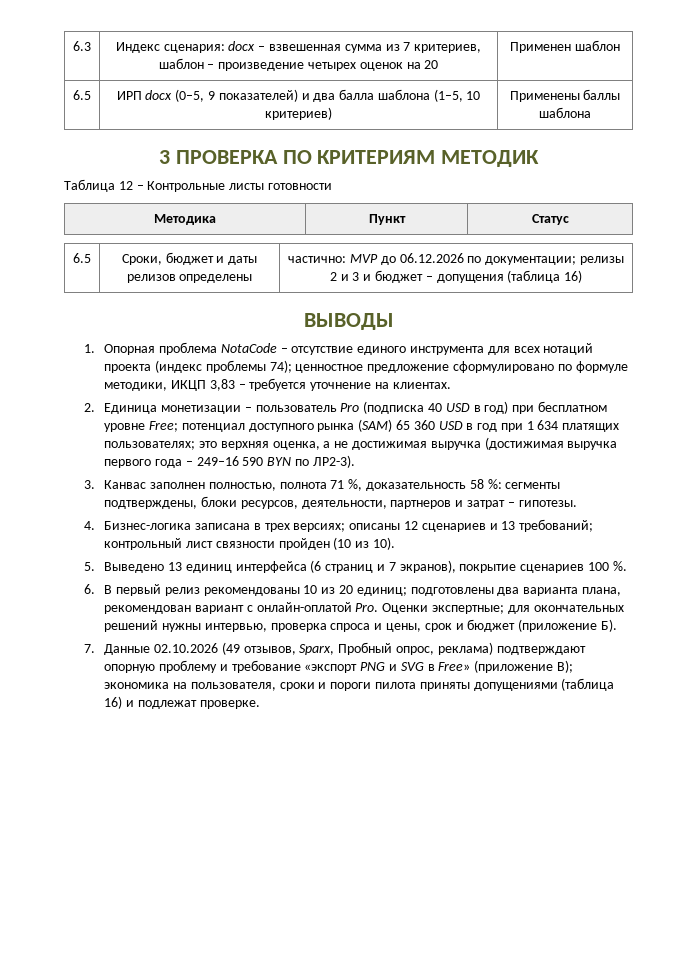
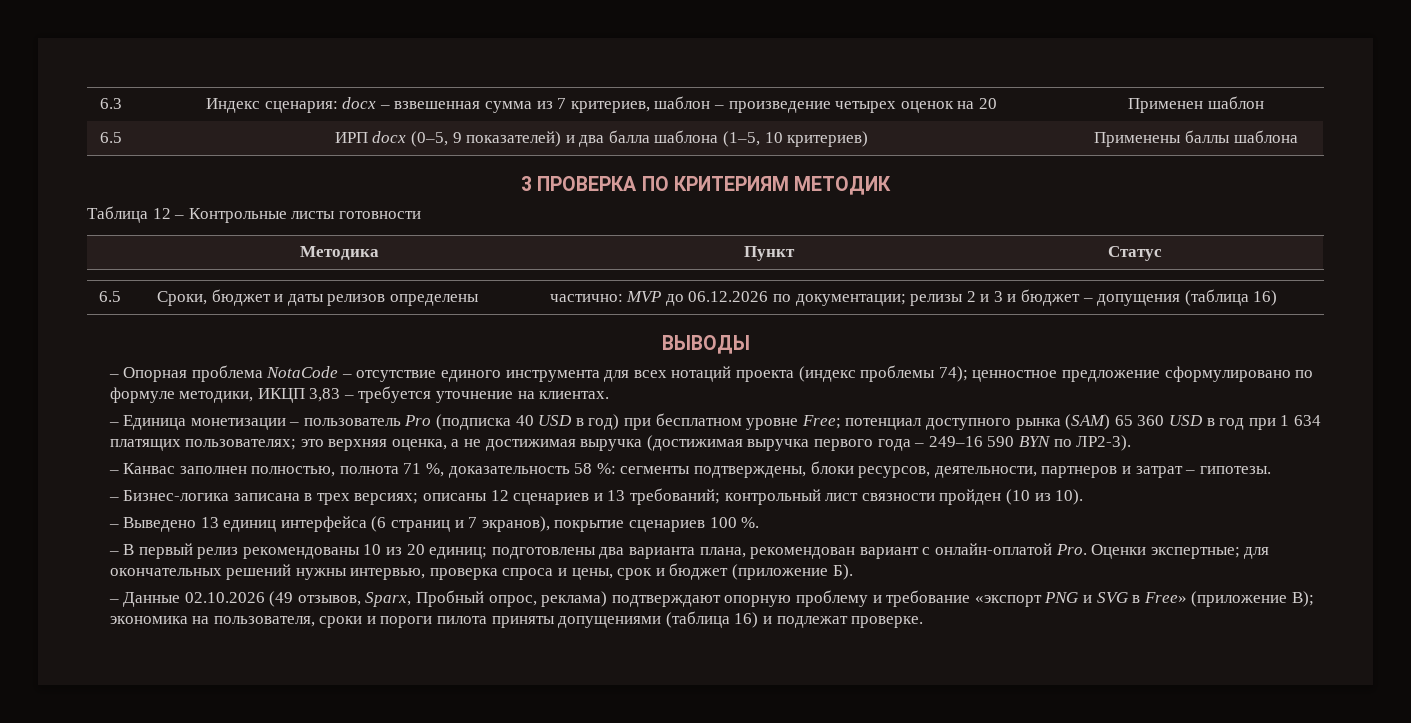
- 1. Опорная проблема NotaCode – отсутствие единого инструмента для всех нотаций проекта (индекс проблемы 74); ценностное предложение сформулировано по формуле методики, ИКЦП 3,83 – требуется уточнение на клиентах.
+ – Опорная проблема NotaCode – отсутствие единого инструмента для всех нотаций проекта (индекс проблемы 74); ценностное предложение сформулировано по формуле методики, ИКЦП 3,83 – требуется уточнение на клиентах.
- 2. Единица монетизации – пользователь Pro (подписка 40 USD в год) при бесплатном уровне Free; потенциал доступного рынка (SAM) 65 360 USD в год при 1 634 платящих пользователях; это верхняя оценка, а не достижимая выручка (достижимая выручка первого года – 249–16 590 BYN по ЛР2-3).
+ – Единица монетизации – пользователь Pro (подписка 40 USD в год) при бесплатном уровне Free; потенциал доступного рынка (SAM) 65 360 USD в год при 1 634 платящих пользователях; это верхняя оценка, а не достижимая выручка (достижимая выручка первого года – 249–16 590 BYN по ЛР2-3).
- 3. Канвас заполнен полностью, полнота 71 %, доказательность 58 %: сегменты подтверждены, блоки ресурсов, деятельности, партнеров и затрат – гипотезы.
+ – Канвас заполнен полностью, полнота 71 %, доказательность 58 %: сегменты подтверждены, блоки ресурсов, деятельности, партнеров и затрат – гипотезы.
- 4. Бизнес-логика записана в трех версиях; описаны 12 сценариев и 13 требований; контрольный лист связности пройден (10 из 10).
+ – Бизнес-логика записана в трех версиях; описаны 12 сценариев и 13 требований; контрольный лист связности пройден (10 из 10).
- 5. Выведено 13 единиц интерфейса (6 страниц и 7 экранов), покрытие сценариев 100 %.
+ – Выведено 13 единиц интерфейса (6 страниц и 7 экранов), покрытие сценариев 100 %.
- 6. В первый релиз рекомендованы 10 из 20 единиц; подготовлены два варианта плана, рекомендован вариант с онлайн-оплатой Pro. Оценки экспертные; для окончательных решений нужны интервью, проверка спроса и цены, срок и бюджет (приложение Б).
+ – В первый релиз рекомендованы 10 из 20 единиц; подготовлены два варианта плана, рекомендован вариант с онлайн-оплатой Pro. Оценки экспертные; для окончательных решений нужны интервью, проверка спроса и цены, срок и бюджет (приложение Б).
- 7. Данные 02.10.2026 (49 отзывов, Sparx, Пробный опрос, реклама) подтверждают опорную проблему и требование «экспорт PNG и SVG в Free» (приложение В); экономика на пользователя, сроки и пороги пилота приняты допущениями (таблица 16) и подлежат проверке.
+ – Данные 02.10.2026 (49 отзывов, Sparx, Пробный опрос, реклама) подтверждают опорную проблему и требование «экспорт PNG и SVG в Free» (приложение В); экономика на пользователя, сроки и пороги пилота приняты допущениями (таблица 16) и подлежат проверке.

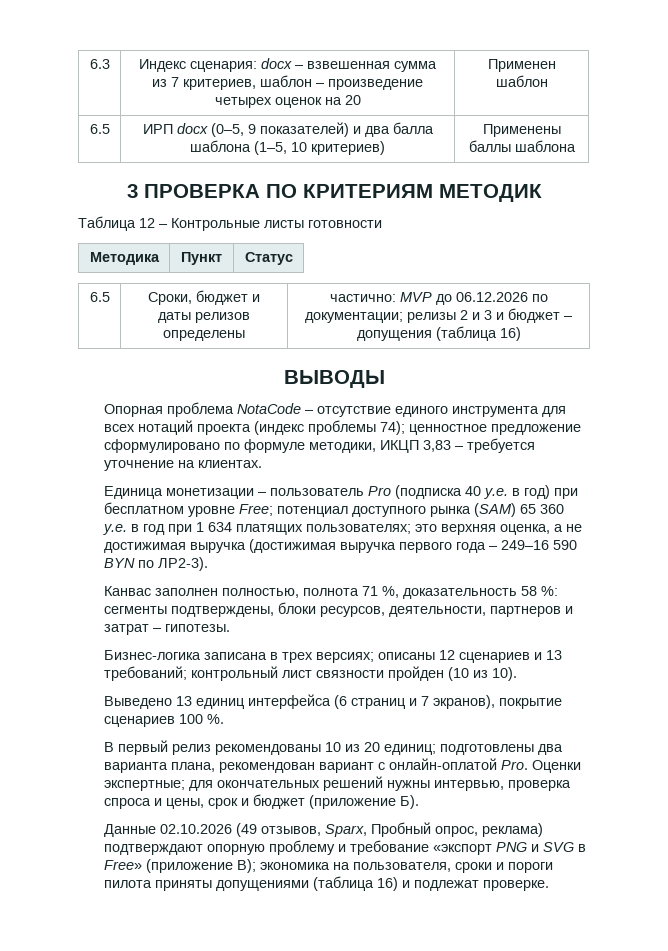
- – Опорная проблема NotaCode – отсутствие единого инструмента для всех нотаций проекта (индекс проблемы 74); ценностное предложение сформулировано по формуле методики, ИКЦП 3,83 – требуется уточнение на клиентах.
+ Опорная проблема NotaCode – отсутствие единого инструмента для всех нотаций проекта (индекс проблемы 74); ценностное предложение сформулировано по формуле методики, ИКЦП 3,83 – требуется уточнение на клиентах.
- – Единица монетизации – пользователь Pro (подписка 40 USD в год) при бесплатном уровне Free; потенциал доступного рынка (SAM) 65 360 USD в год при 1 634 платящих пользователях; это верхняя оценка, а не достижимая выручка (достижимая выручка первого года – 249–16 590 BYN по ЛР2-3).
+ Единица монетизации – пользователь Pro (подписка 40 у.е. в год) при бесплатном уровне Free; потенциал доступного рынка (SAM) 65 360 у.е. в год при 1 634 платящих пользователях; это верхняя оценка, а не достижимая выручка (достижимая выручка первого года – 249–16 590 BYN по ЛР2-3).
- – Канвас заполнен полностью, полнота 71 %, доказательность 58 %: сегменты подтверждены, блоки ресурсов, деятельности, партнеров и затрат – гипотезы.
+ Канвас заполнен полностью, полнота 71 %, доказательность 58 %: сегменты подтверждены, блоки ресурсов, деятельности, партнеров и затрат – гипотезы.
- – Бизнес-логика записана в трех версиях; описаны 12 сценариев и 13 требований; контрольный лист связности пройден (10 из 10).
+ Бизнес-логика записана в трех версиях; описаны 12 сценариев и 13 требований; контрольный лист связности пройден (10 из 10).
- – Выведено 13 единиц интерфейса (6 страниц и 7 экранов), покрытие сценариев 100 %.
+ Выведено 13 единиц интерфейса (6 страниц и 7 экранов), покрытие сценариев 100 %.
- – В первый релиз рекомендованы 10 из 20 единиц; подготовлены два варианта плана, рекомендован вариант с онлайн-оплатой Pro. Оценки экспертные; для окончательных решений нужны интервью, проверка спроса и цены, срок и бюджет (приложение Б).
+ В первый релиз рекомендованы 10 из 20 единиц; подготовлены два варианта плана, рекомендован вариант с онлайн-оплатой Pro. Оценки экспертные; для окончательных решений нужны интервью, проверка спроса и цены, срок и бюджет (приложение Б).
- – Данные 02.10.2026 (49 отзывов, Sparx, Пробный опрос, реклама) подтверждают опорную проблему и требование «экспорт PNG и SVG в Free» (приложение В); экономика на пользователя, сроки и пороги пилота приняты допущениями (таблица 16) и подлежат проверке.
+ Данные 02.10.2026 (49 отзывов, Sparx, Пробный опрос, реклама) подтверждают опорную проблему и требование «экспорт PNG и SVG в Free» (приложение В); экономика на пользователя, сроки и пороги пилота приняты допущениями (таблица 16) и подлежат проверке.

